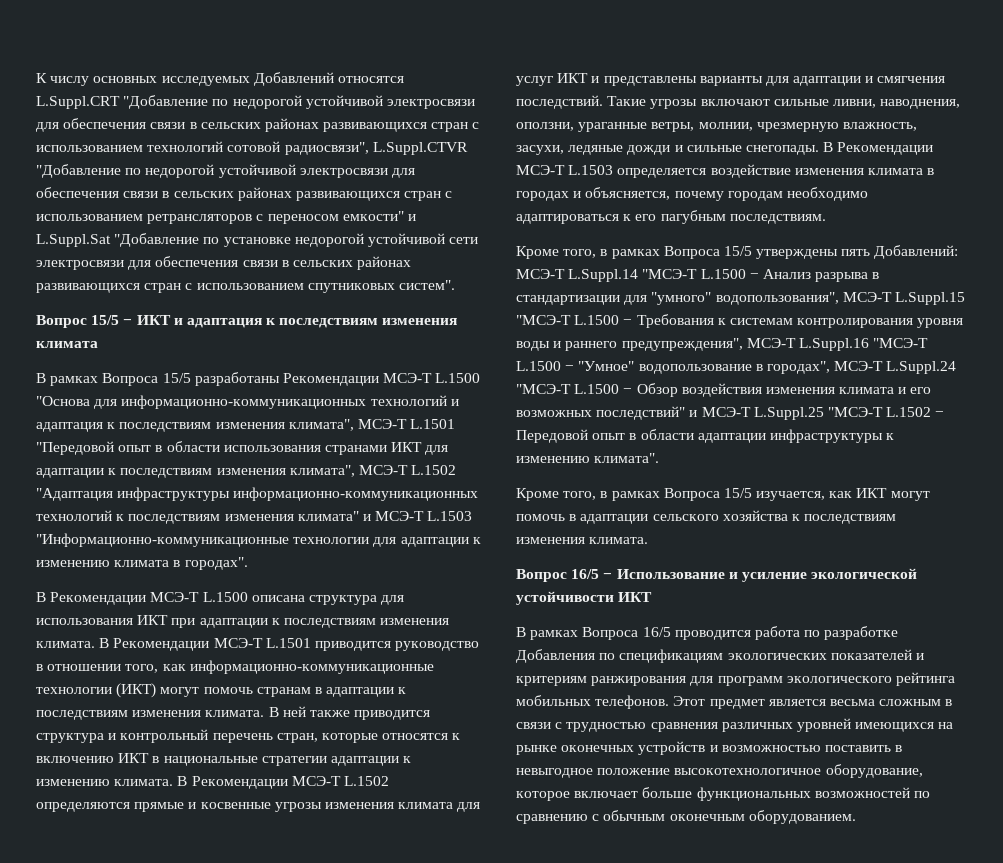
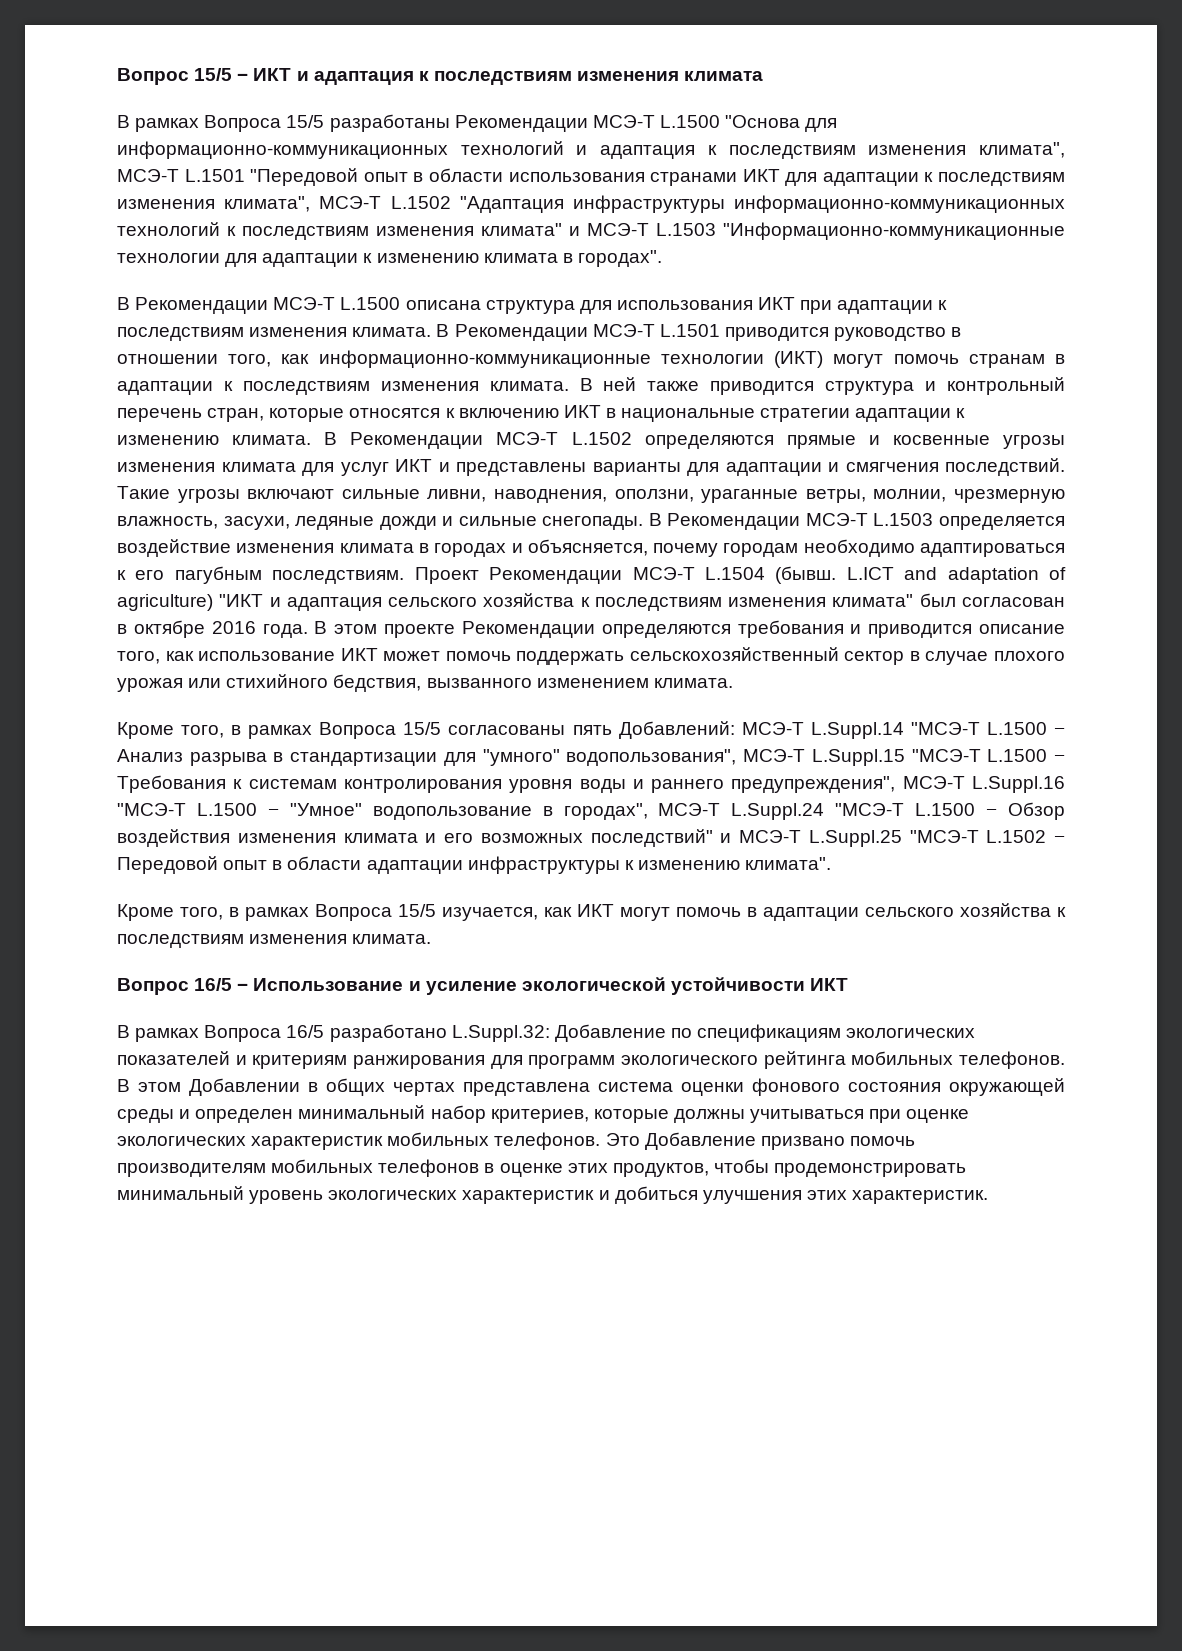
- К числу основных исследуемых Добавлений относятся L.Suppl.CRT "Добавление по недорогой устойчивой электросвязи для обеспечения связи в сельских районах развивающихся стран с использованием технологий сотовой радиосвязи", L.Suppl.CTVR "Добавление по недорогой устойчивой электросвязи для обеспечения связи в сельских районах развивающихся стран с использованием ретрансляторов с переносом емкости" и L.Suppl.Sat "Добавление по установке недорогой устойчивой сети электросвязи для обеспечения связи в сельских районах развивающихся стран с использованием спутниковых систем".
- В Рекомендации МСЭ-Т L.1503 определяется воздействие изменения климата в городах и объясняется, почему городам необходимо адаптироваться к его пагубным последствиям.
- Кроме того, в рамках Вопроса 15/5 утверждены пять Добавлений:
+ В Рекомендации МСЭ-Т L.1503 определяется воздействие изменения климата в городах и объясняется, почему городам необходимо адаптироваться к его пагубным последствиям. Проект Рекомендации МСЭ-T L.1504 (бывш. L.ICT and adaptation of agriculture) "ИКТ и адаптация сельского хозяйства к последствиям изменения климата" был согласован в октябре 2016 года. В этом проекте Рекомендации определяются требования и приводится описание того, как использование ИКТ может помочь поддержать сельскохозяйственный сектор в случае плохого урожая или стихийного бедствия, вызванного изменением климата.
+ Кроме того, в рамках Вопроса 15/5 согласованы пять Добавлений:
- В рамках Вопроса 16/5 проводится работа по разработке Добавления по спецификациям экологических показателей и критериям ранжирования для программ экологического рейтинга мобильных телефонов.
+ В рамках Вопроса 16/5 разработано L.Suppl.32: Добавление по спецификациям экологических показателей и критериям ранжирования для программ экологического рейтинга мобильных телефонов.
- Этот предмет является весьма сложным в связи с трудностью сравнения различных уровней имеющихся на рынке оконечных устройств и возможностью поставить в невыгодное положение высокотехнологичное оборудование, которое включает больше функциональных возможностей по сравнению с обычным оконечным оборудованием.
+ В этом Добавлении в общих чертах представлена система оценки фонового состояния окружающей среды и определен минимальный набор критериев, которые должны учитываться при оценке экологических характеристик мобильных телефонов. Это Добавление призвано помочь производителям мобильных телефонов в оценке этих продуктов, чтобы продемонстрировать минимальный уровень экологических характеристик и добиться улучшения этих характеристик.

